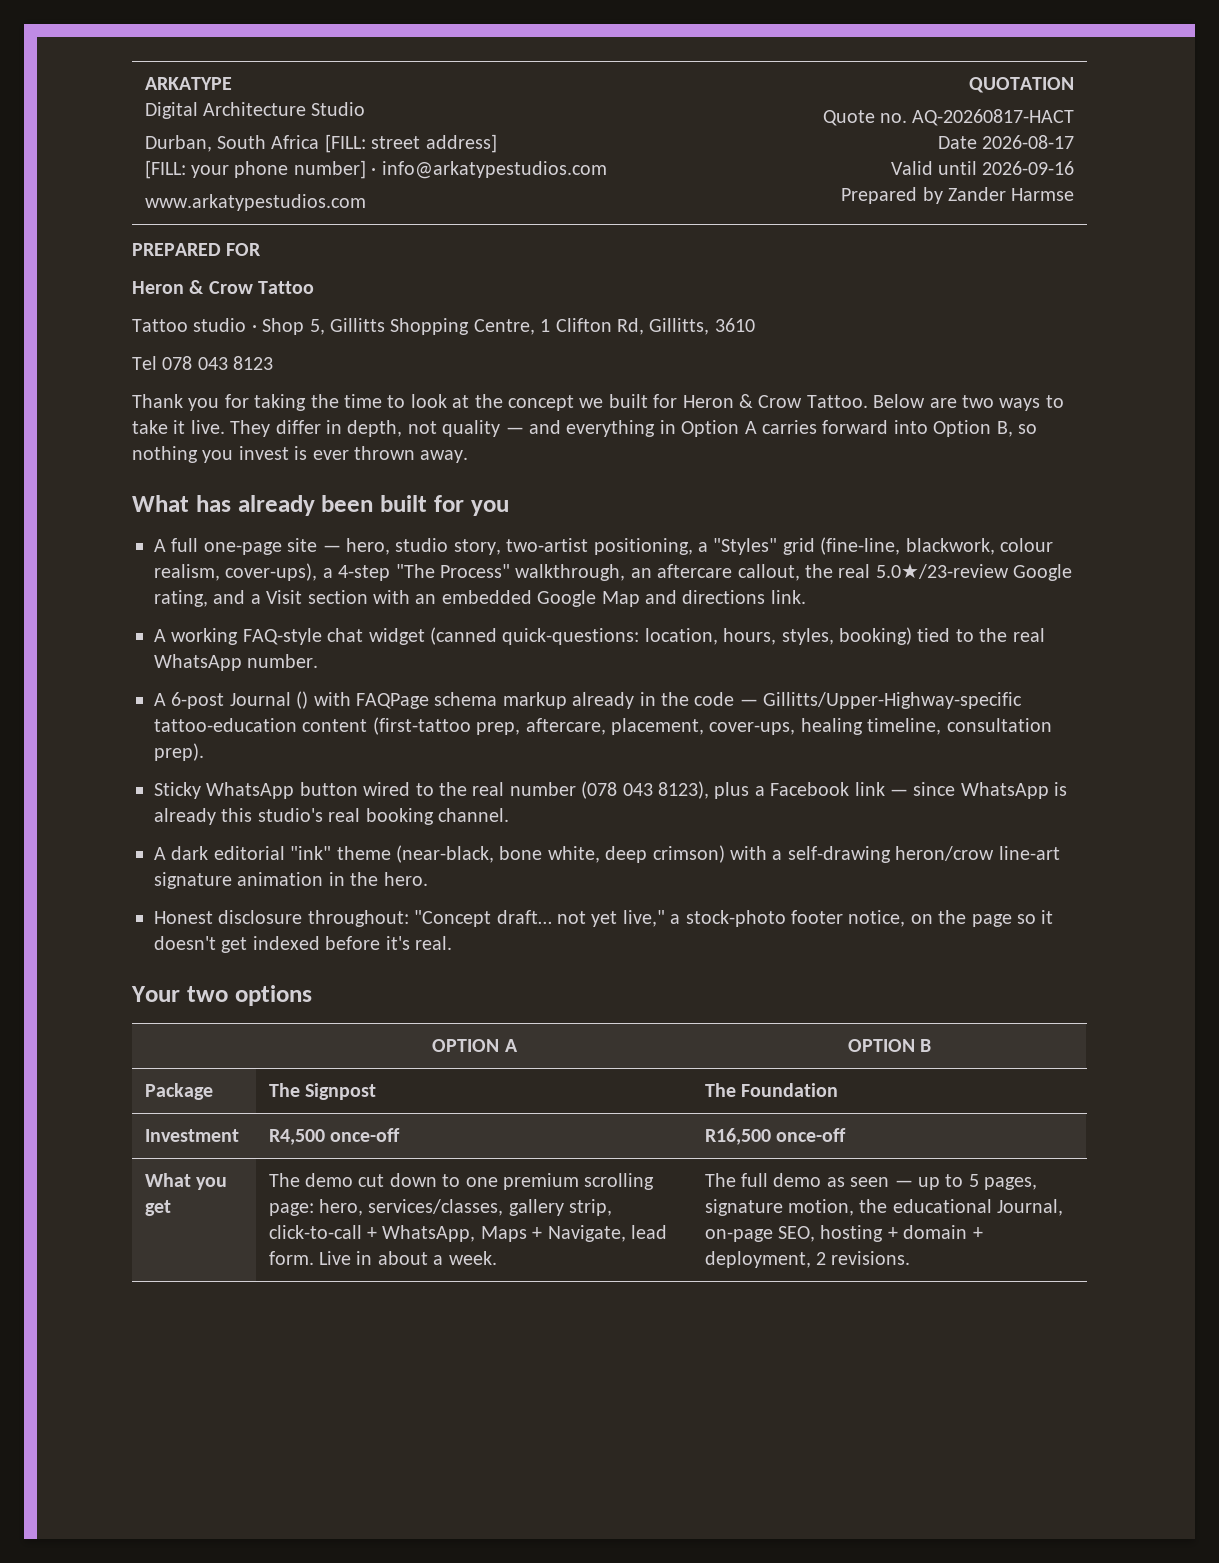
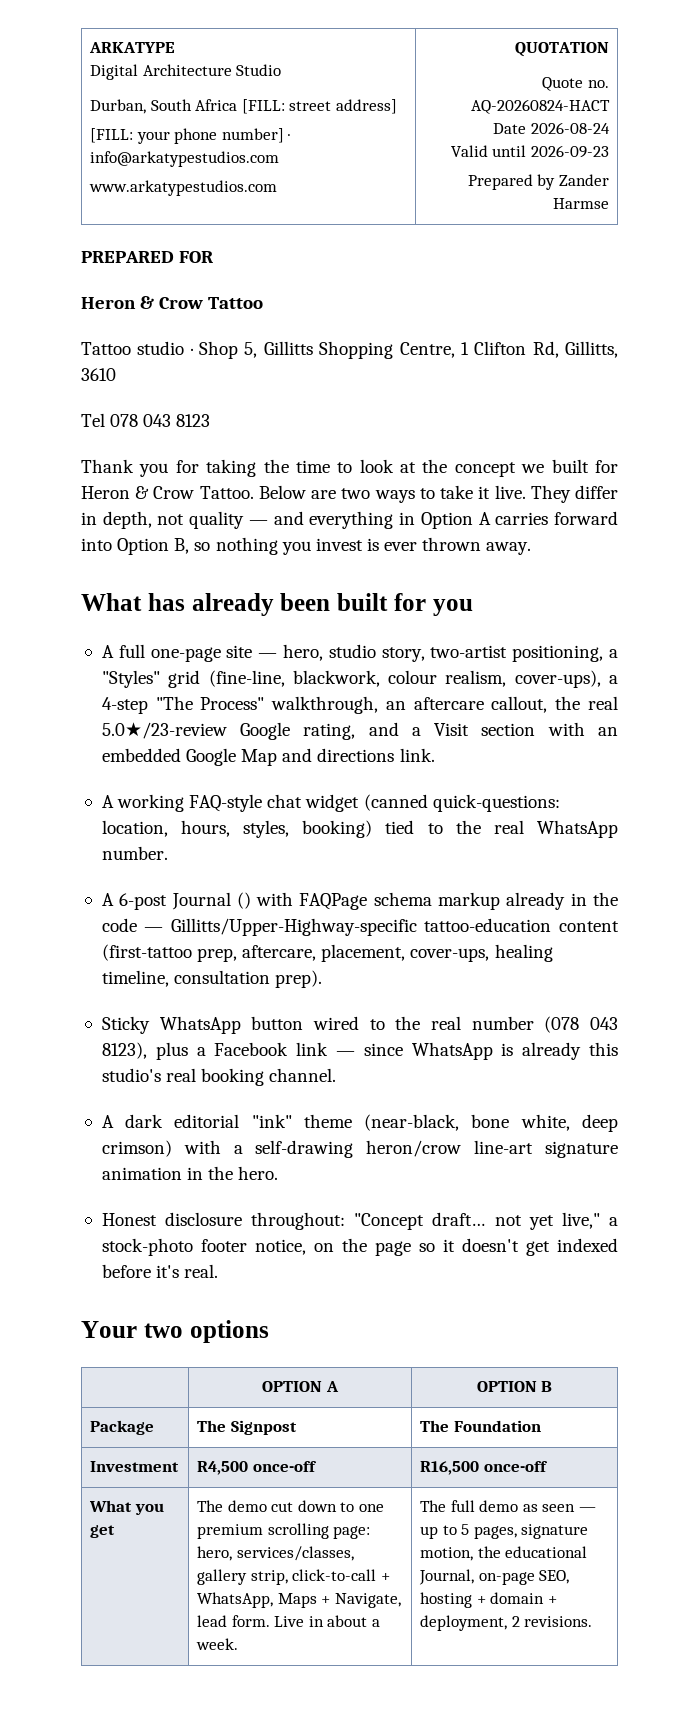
  ARKATYPE
  Digital Architecture Studio
  Durban, South Africa [FILL: street address]
  [FILL: your phone number] · info@arkatypestudios.com
  www.arkatypestudios.com | QUOTATION
- Quote no. AQ-20260817-HACT
- Date 2026-08-17
- Valid until 2026-09-16
+ Quote no. AQ-20260824-HACT
+ Date 2026-08-24
+ Valid until 2026-09-23

